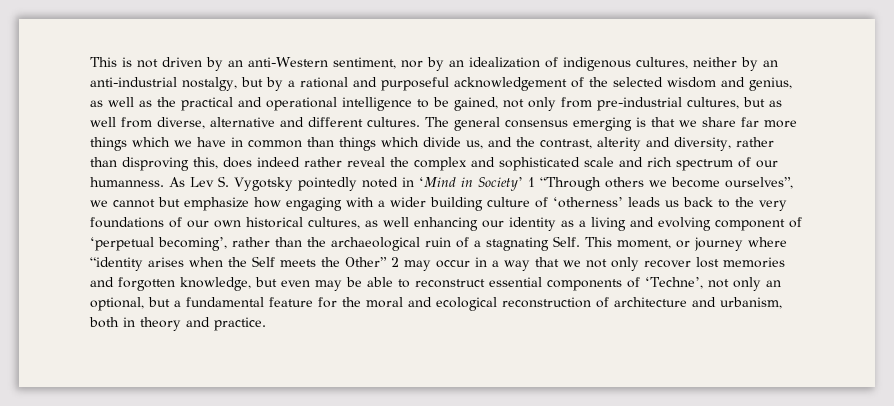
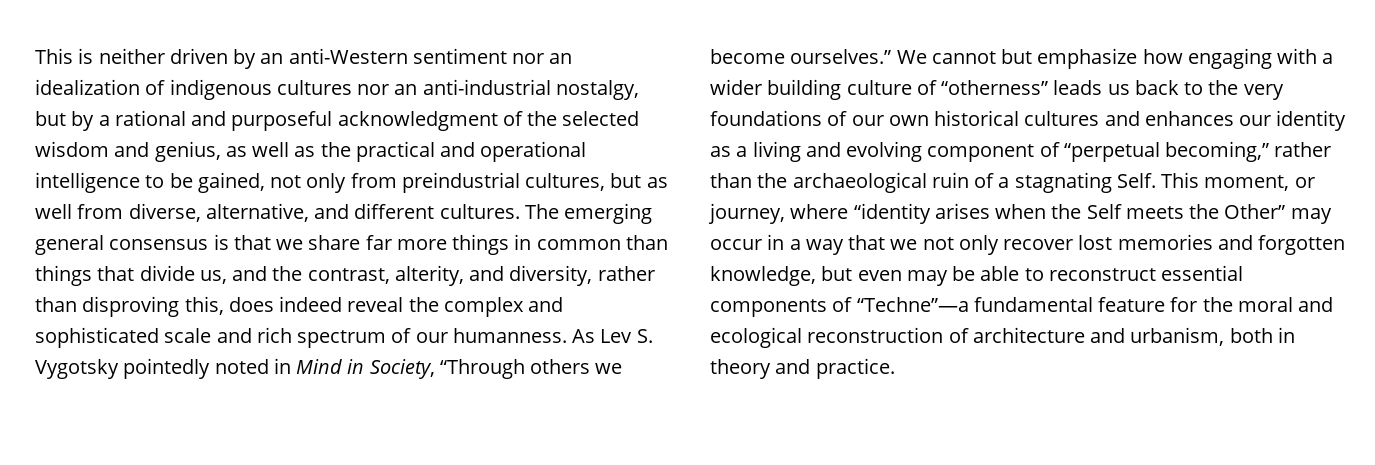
- This is not driven by an anti-Western sentiment, nor by an idealization of indigenous cultures, neither by an anti-industrial nostalgy, but by a rational and purposeful acknowledgement of the selected wisdom and genius, as well as the practical and operational intelligence to be gained, not only from pre-industrial cultures, but as well from diverse, alternative and different cultures.
+ This is neither driven by an anti-Western sentiment nor an idealization of indigenous cultures nor an anti-industrial nostalgy, but by a rational and purposeful acknowledgment of the selected wisdom and genius, as well as the practical and operational intelligence to be gained, not only from preindustrial cultures, but as well from diverse, alternative, and different cultures.
- The general consensus emerging is that we share far more things which we have in common than things which divide us, and the contrast, alterity and diversity, rather than disproving this, does indeed rather reveal the complex and sophisticated scale and rich spectrum of our humanness.
+ The emerging general consensus is that we share far more things in common than things that divide us, and the contrast, alterity, and diversity, rather than disproving this, does indeed reveal the complex and sophisticated scale and rich spectrum of our humanness.
- As Lev S. Vygotsky pointedly noted in ‘Mind in Society’ 1 “Through others we become ourselves”, we cannot but emphasize how engaging with a wider building culture of ‘otherness’ leads us back to the very foundations of our own historical cultures, as well enhancing our identity as a living and evolving component of ‘perpetual becoming’, rather than the archaeological ruin of a stagnating Self.
+ As Lev S. Vygotsky pointedly noted in Mind in Society, “Through others we become ourselves.” We cannot but emphasize how engaging with a wider building culture of “otherness” leads us back to the very foundations of our own historical cultures and enhances our identity as a living and evolving component of “perpetual becoming,” rather than the archaeological ruin of a stagnating Self.
- This moment, or journey where “identity arises when the Self meets the Other” 2 may occur in a way that we not only recover lost memories and forgotten knowledge, but even may be able to reconstruct essential components of ‘Techne’, not only an optional, but a fundamental feature for the moral and ecological reconstruction of architecture and urbanism, both in theory and practice.
+ This moment, or journey, where “identity arises when the Self meets the Other” may occur in a way that we not only recover lost memories and forgotten knowledge, but even may be able to reconstruct essential components of “Techne”—a fundamental feature for the moral and ecological reconstruction of architecture and urbanism, both in theory and practice.

